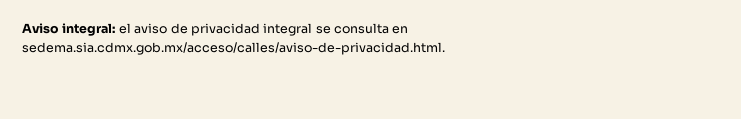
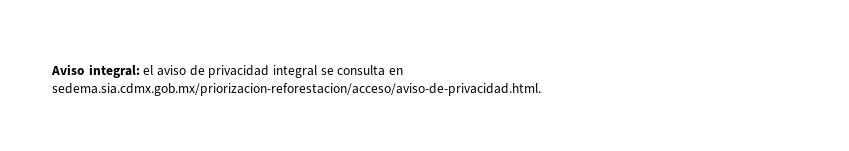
- Aviso integral: el aviso de privacidad integral se consulta en sedema.sia.cdmx.gob.mx/acceso/calles/aviso-de-privacidad.html.
+ Aviso integral: el aviso de privacidad integral se consulta en sedema.sia.cdmx.gob.mx/priorizacion-reforestacion/acceso/aviso-de-privacidad.html.

